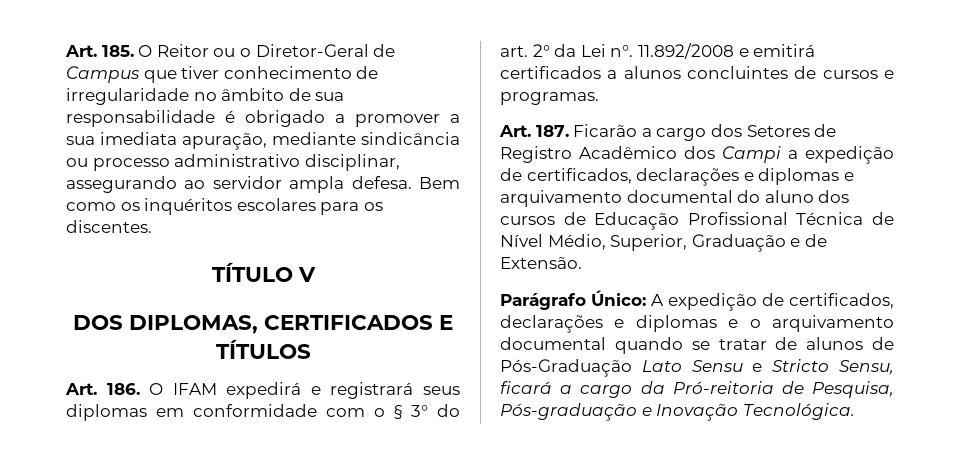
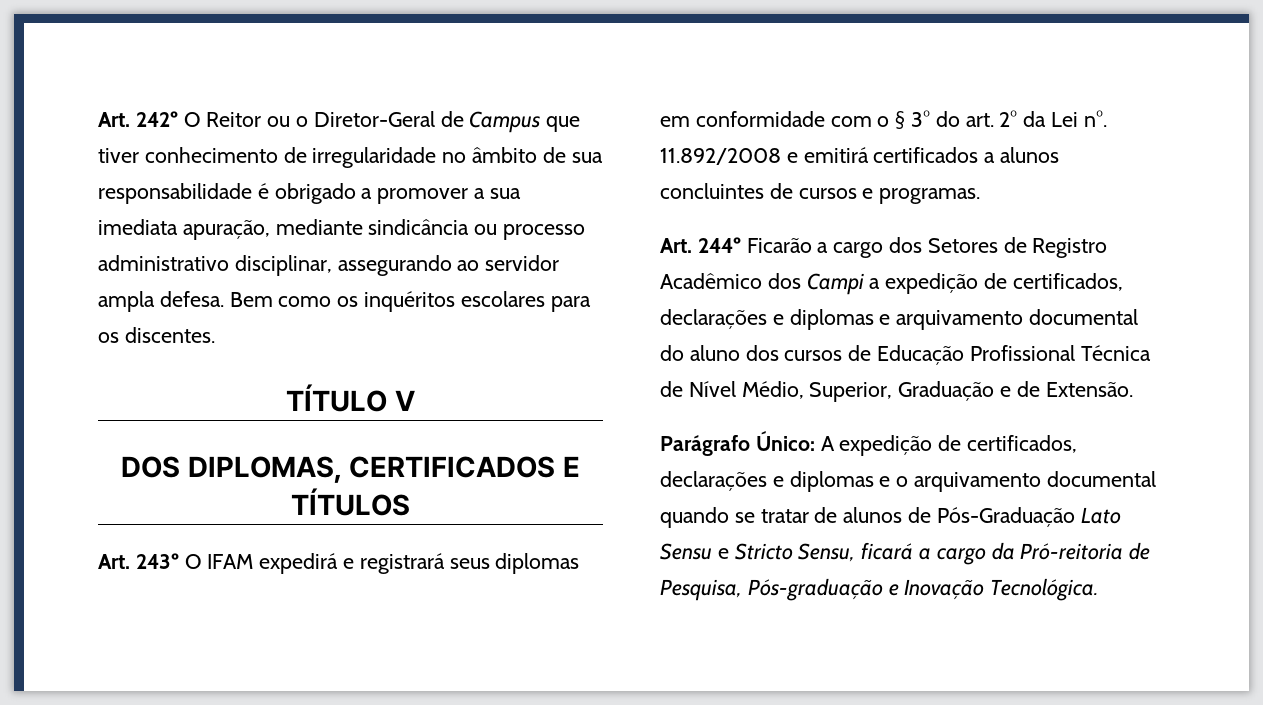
- Art. 185. O Reitor ou o Diretor-Geral de Campus que tiver conhecimento de irregularidade no âmbito de sua responsabilidade é obrigado a promover a sua imediata apuração, mediante sindicância ou processo administrativo disciplinar, assegurando ao servidor ampla defesa.
+ Art. 242º O Reitor ou o Diretor-Geral de Campus que tiver conhecimento de irregularidade no âmbito de sua responsabilidade é obrigado a promover a sua imediata apuração, mediante sindicância ou processo administrativo disciplinar, assegurando ao servidor ampla defesa.
- Art. 186. O IFAM expedirá e registrará seus diplomas em conformidade com o § 3° do art. 2° da Lei n°.
+ Art. 243º O IFAM expedirá e registrará seus diplomas em conformidade com o § 3° do art. 2° da Lei n°.
- Art. 187. Ficarão a cargo dos Setores de Registro Acadêmico dos Campi a expedição de certificados, declarações e diplomas e arquivamento documental do aluno dos cursos de Educação Profissional Técnica de Nível Médio, Superior, Graduação e de Extensão.
+ Art. 244º Ficarão a cargo dos Setores de Registro Acadêmico dos Campi a expedição de certificados, declarações e diplomas e arquivamento documental do aluno dos cursos de Educação Profissional Técnica de Nível Médio, Superior, Graduação e de Extensão.

